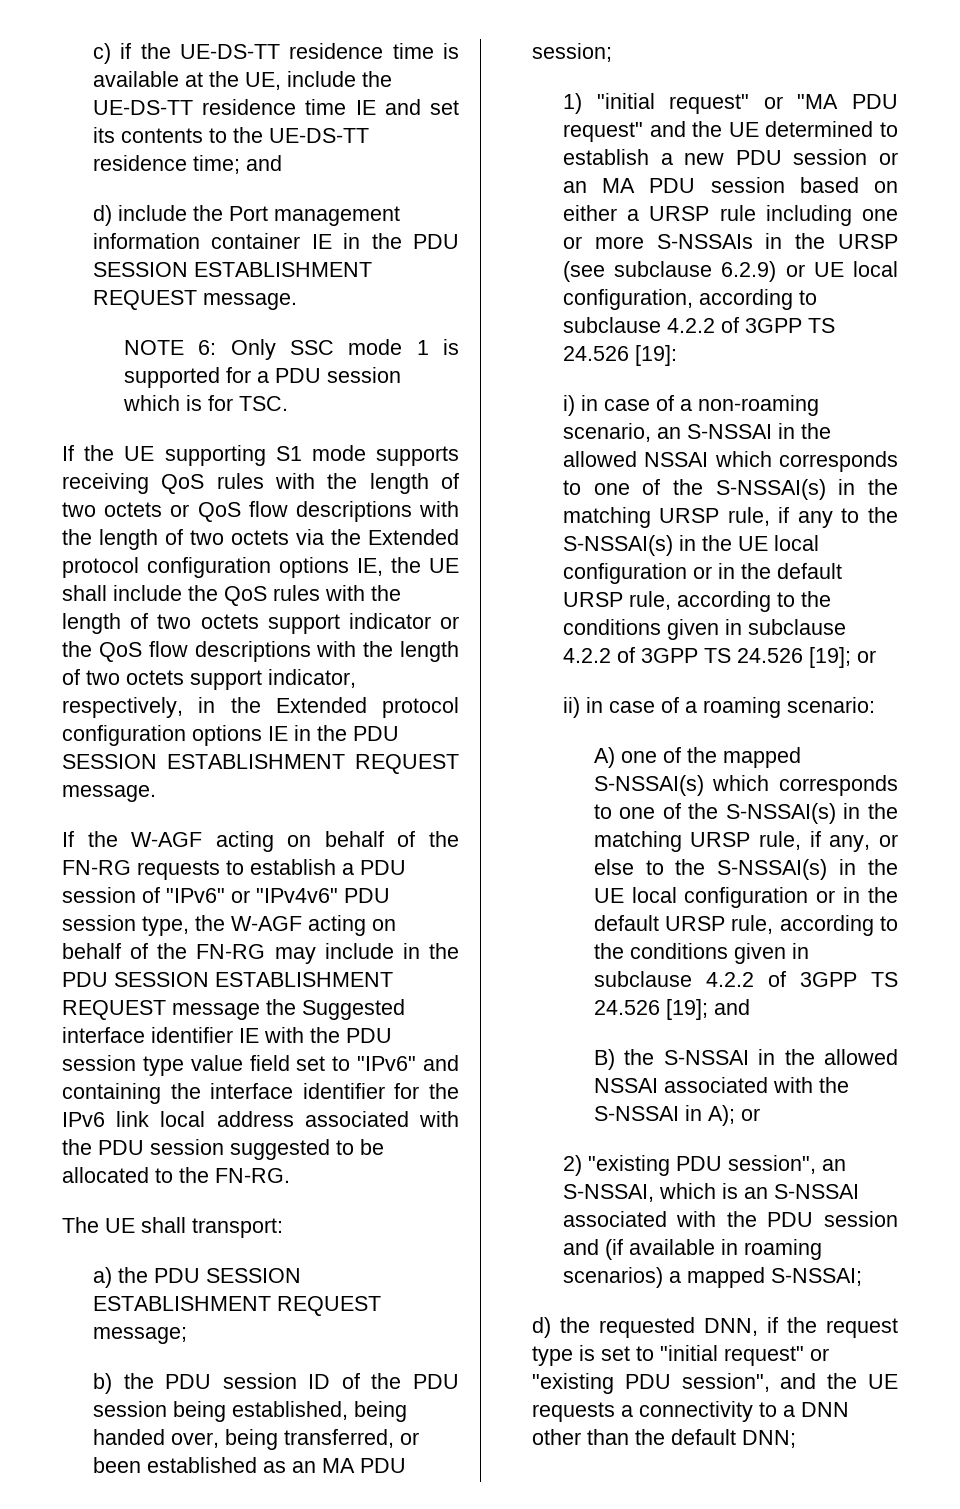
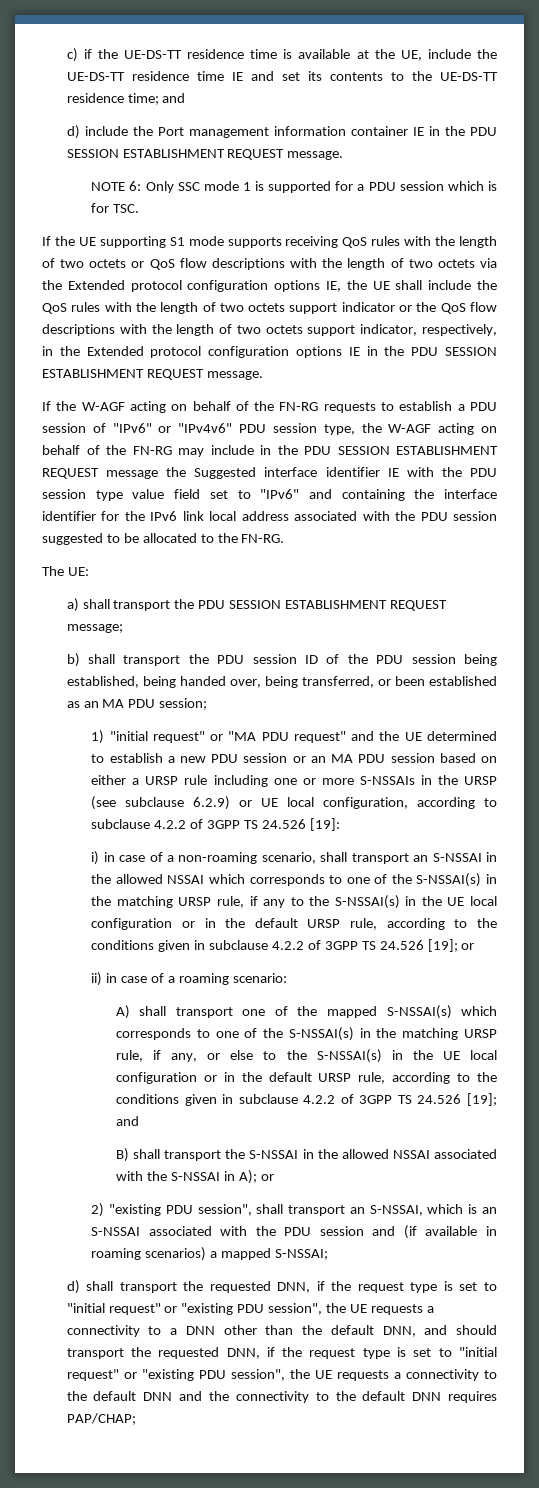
- The UE shall transport:
+ The UE:
- a) the PDU SESSION ESTABLISHMENT REQUEST message;
+ a) shall transport the PDU SESSION ESTABLISHMENT REQUEST message;
- b) the PDU session ID of the PDU session being established, being handed over, being transferred, or been established as an MA PDU session;
+ b) shall transport the PDU session ID of the PDU session being established, being handed over, being transferred, or been established as an MA PDU session;
- i) in case of a non-roaming scenario, an S-NSSAI in the allowed NSSAI which corresponds to one of the S-NSSAI(s) in the matching URSP rule, if any to the S-NSSAI(s) in the UE local configuration or in the default URSP rule, according to the conditions given in subclause 4.2.2 of 3GPP TS 24.526 [19]; or
+ i) in case of a non-roaming scenario, shall transport an S-NSSAI in the allowed NSSAI which corresponds to one of the S-NSSAI(s) in the matching URSP rule, if any to the S-NSSAI(s) in the UE local configuration or in the default URSP rule, according to the conditions given in subclause 4.2.2 of 3GPP TS 24.526 [19]; or
- A) one of the mapped S-NSSAI(s) which corresponds to one of the S-NSSAI(s) in the matching URSP rule, if any, or else to the S-NSSAI(s) in the UE local configuration or in the default URSP rule, according to the conditions given in subclause 4.2.2 of 3GPP TS 24.526 [19]; and
+ A) shall transport one of the mapped S-NSSAI(s) which corresponds to one of the S-NSSAI(s) in the matching URSP rule, if any, or else to the S-NSSAI(s) in the UE local configuration or in the default URSP rule, according to the conditions given in subclause 4.2.2 of 3GPP TS 24.526 [19]; and
- B) the S-NSSAI in the allowed NSSAI associated with the S-NSSAI in A); or
+ B) shall transport the S-NSSAI in the allowed NSSAI associated with the S-NSSAI in A); or
- 2) "existing PDU session", an S-NSSAI, which is an S-NSSAI associated with the PDU session and (if available in roaming scenarios) a mapped S-NSSAI;
+ 2) "existing PDU session", shall transport an S-NSSAI, which is an S-NSSAI associated with the PDU session and (if available in roaming scenarios) a mapped S-NSSAI;
- d) the requested DNN, if the request type is set to "initial request" or "existing PDU session", and the UE requests a connectivity to a DNN other than the default DNN;
+ d) shall transport the requested DNN, if the request type is set to "initial request" or "existing PDU session", the UE requests a connectivity to a DNN other than the default DNN, and should transport the requested DNN, if the request type is set to "initial request" or "existing PDU session", the UE requests a connectivity to the default DNN and the connectivity to the default DNN requires PAP/CHAP;

